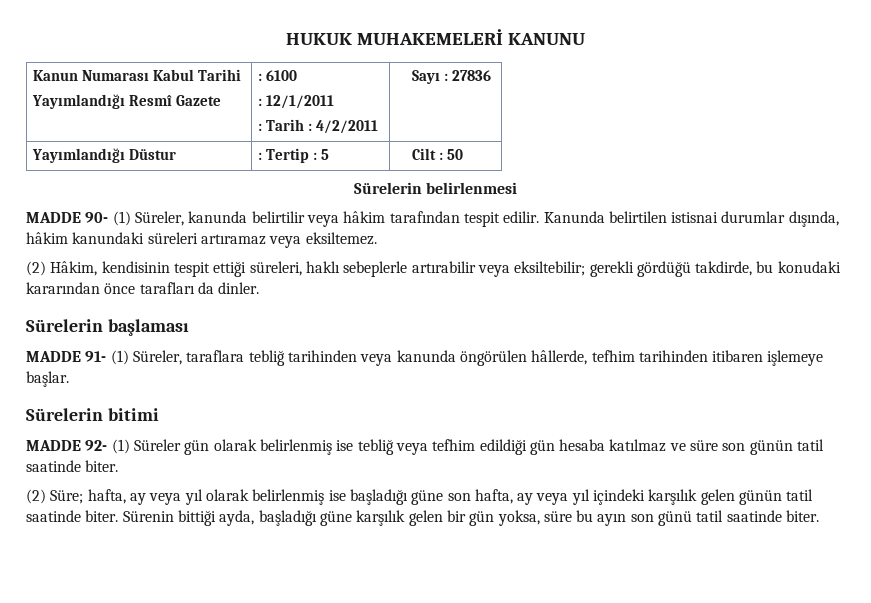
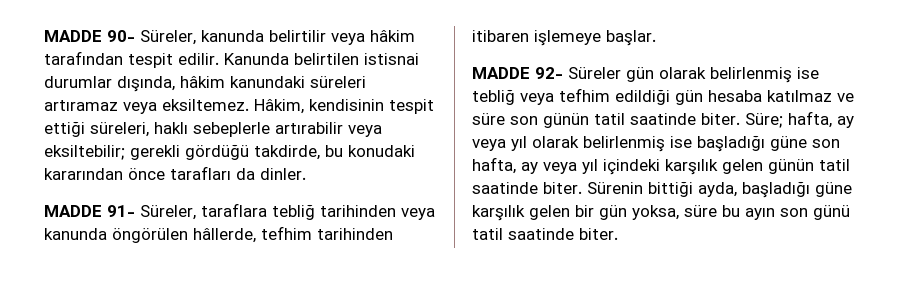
- HUKUK MUHAKEMELERİ KANUNU
- Kanun Numarası Kabul Tarihi
- Yayımlandığı Resmî Gazete | : 6100
- : 12/1/2011
- : Tarih : 4/2/2011 | Sayı : 27836
- Yayımlandığı Düstur | : Tertip : 5 | Cilt : 50
- Sürelerin belirlenmesi
- MADDE 90- (1) Süreler, kanunda belirtilir veya hâkim tarafından tespit edilir.
+ MADDE 90- Süreler, kanunda belirtilir veya hâkim tarafından tespit edilir.
- Kanunda belirtilen istisnai durumlar dışında, hâkim kanundaki süreleri artıramaz veya eksiltemez.
- (2) Hâkim, kendisinin tespit ettiği süreleri, haklı sebeplerle artırabilir veya eksiltebilir; gerekli gördüğü takdirde, bu konudaki kararından önce tarafları da dinler.
+ Kanunda belirtilen istisnai durumlar dışında, hâkim kanundaki süreleri artıramaz veya eksiltemez. Hâkim, kendisinin tespit ettiği süreleri, haklı sebeplerle artırabilir veya eksiltebilir; gerekli gördüğü takdirde, bu konudaki kararından önce tarafları da dinler.
- Sürelerin başlaması
- MADDE 91- (1) Süreler, taraflara tebliğ tarihinden veya kanunda öngörülen hâllerde, tefhim tarihinden itibaren işlemeye başlar.
+ MADDE 91- Süreler, taraflara tebliğ tarihinden veya kanunda öngörülen hâllerde, tefhim tarihinden itibaren işlemeye başlar.
- Sürelerin bitimi
- MADDE 92- (1) Süreler gün olarak belirlenmiş ise tebliğ veya tefhim edildiği gün hesaba katılmaz ve süre son günün tatil saatinde biter.
- (2) Süre; hafta, ay veya yıl olarak belirlenmiş ise başladığı güne son hafta, ay veya yıl içindeki karşılık gelen günün tatil saatinde biter.
+ MADDE 92- Süreler gün olarak belirlenmiş ise tebliğ veya tefhim edildiği gün hesaba katılmaz ve süre son günün tatil saatinde biter. Süre; hafta, ay veya yıl olarak belirlenmiş ise başladığı güne son hafta, ay veya yıl içindeki karşılık gelen günün tatil saatinde biter.

